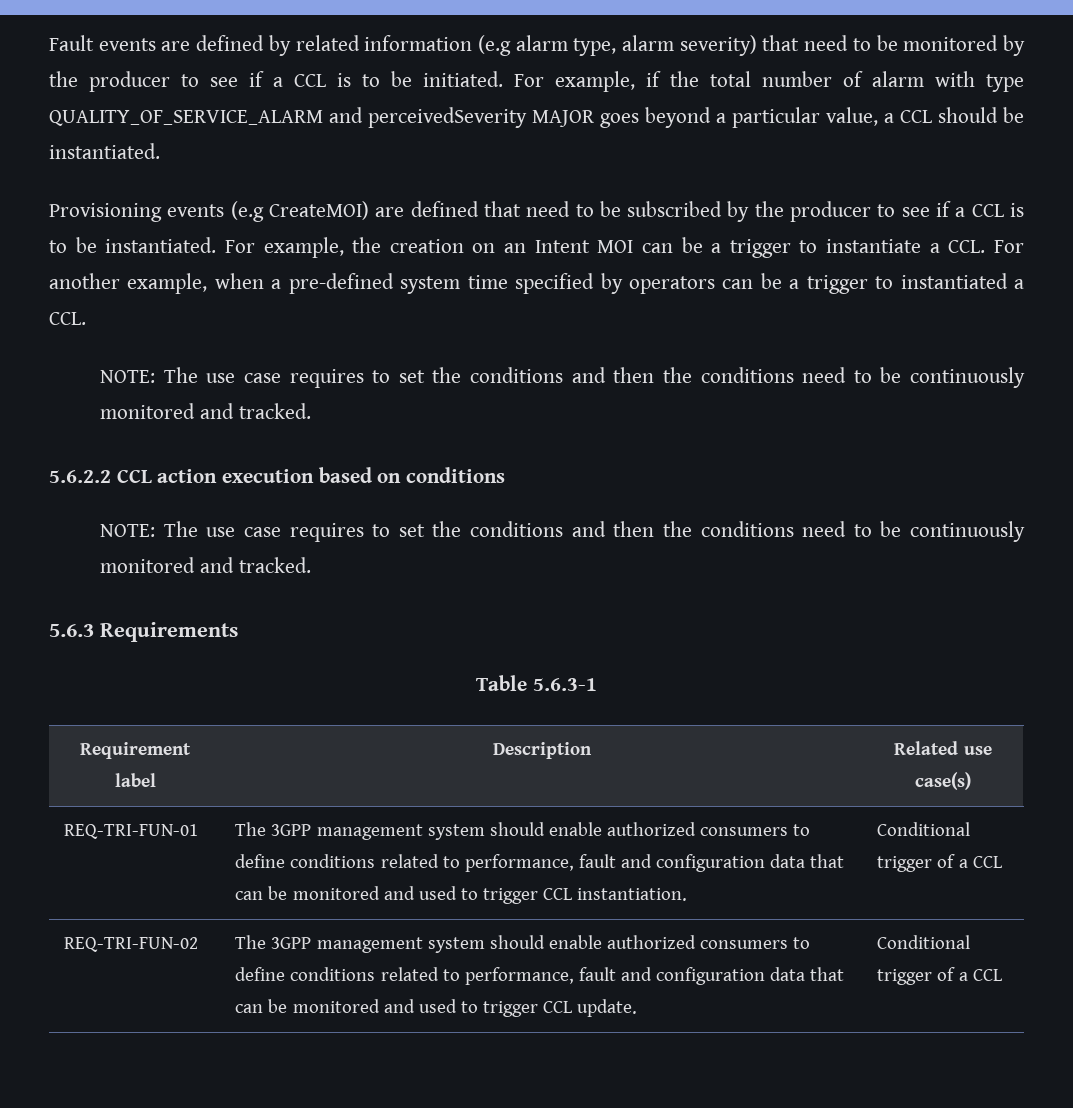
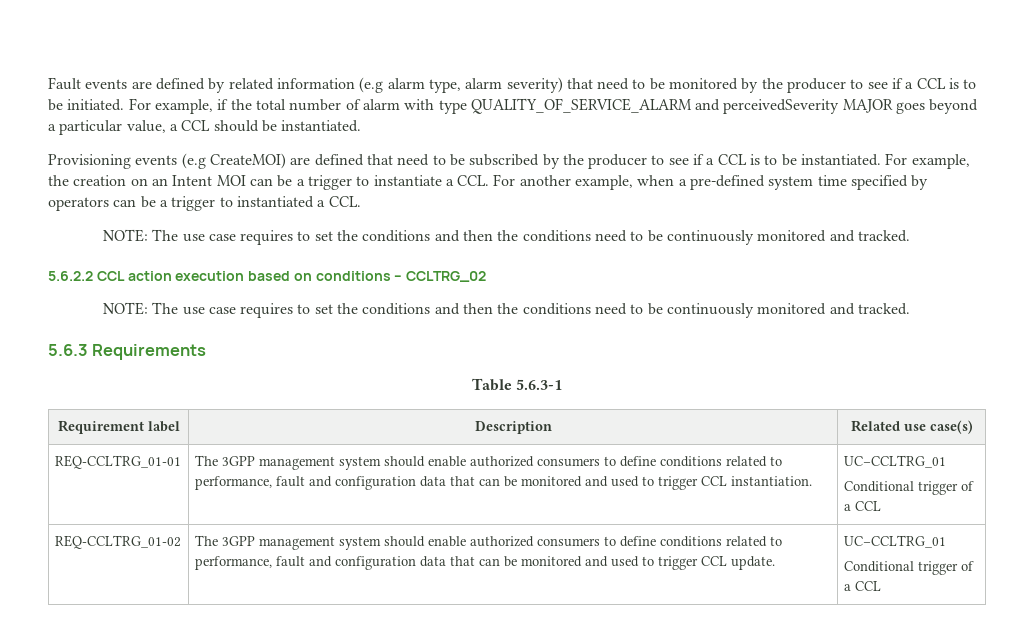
- 5.6.2.2 CCL action execution based on conditions
+ 5.6.2.2 CCL action execution based on conditions – CCLTRG_02
- REQ-TRI-FUN-01 | The 3GPP management system should enable authorized consumers to define conditions related to performance, fault and configuration data that can be monitored and used to trigger CCL instantiation. | Conditional trigger of a CCL
+ REQ-CCLTRG_01-01 | The 3GPP management system should enable authorized consumers to define conditions related to performance, fault and configuration data that can be monitored and used to trigger CCL instantiation. | UC–CCLTRG_01
+ Conditional trigger of a CCL
- REQ-TRI-FUN-02 | The 3GPP management system should enable authorized consumers to define conditions related to performance, fault and configuration data that can be monitored and used to trigger CCL update. | Conditional trigger of a CCL
+ REQ-CCLTRG_01-02 | The 3GPP management system should enable authorized consumers to define conditions related to performance, fault and configuration data that can be monitored and used to trigger CCL update. | UC–CCLTRG_01
+ Conditional trigger of a CCL

